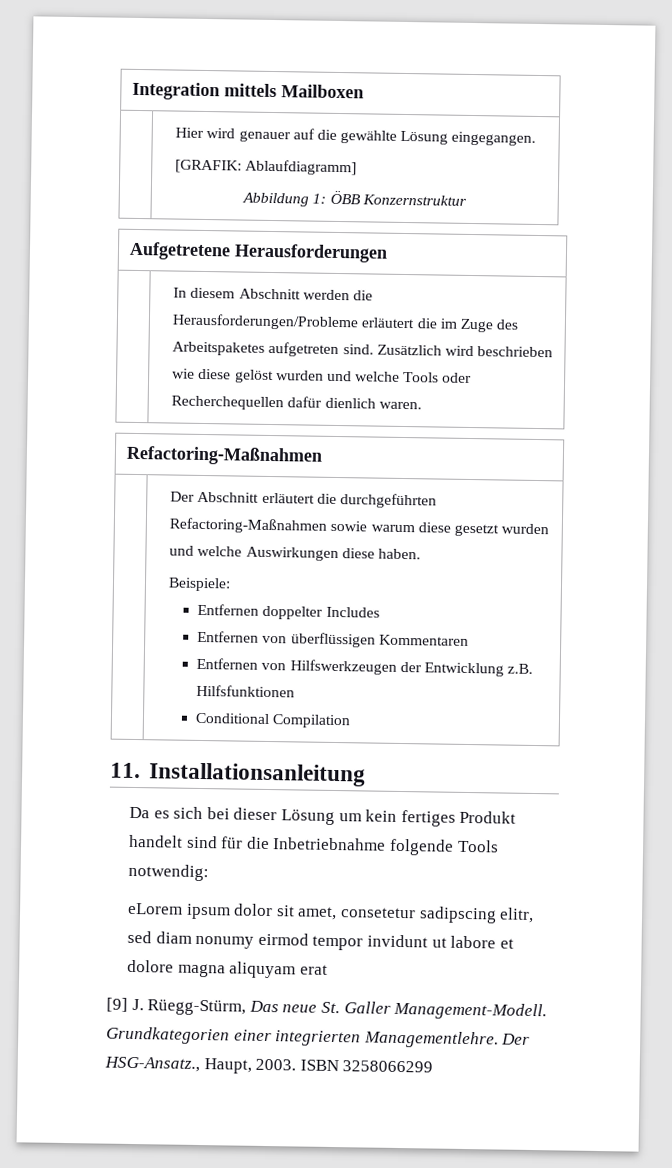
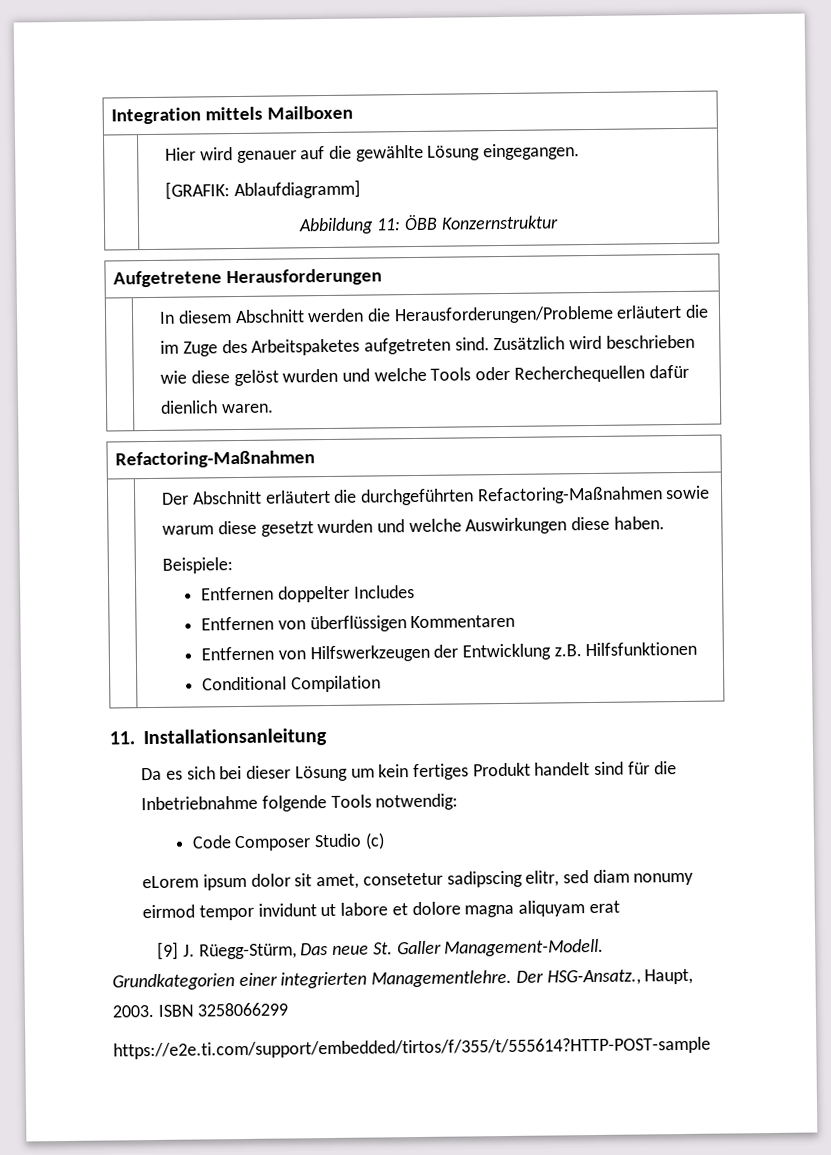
  | Hier wird genauer auf die gewählte Lösung eingegangen.
  [GRAFIK: Ablaufdiagramm]
- Abbildung 1: ÖBB Konzernstruktur
+ Abbildung 11: ÖBB Konzernstruktur
+ Code Composer Studio (c)
+ https://e2e.ti.com/support/embedded/tirtos/f/355/t/555614?HTTP-POST-sample

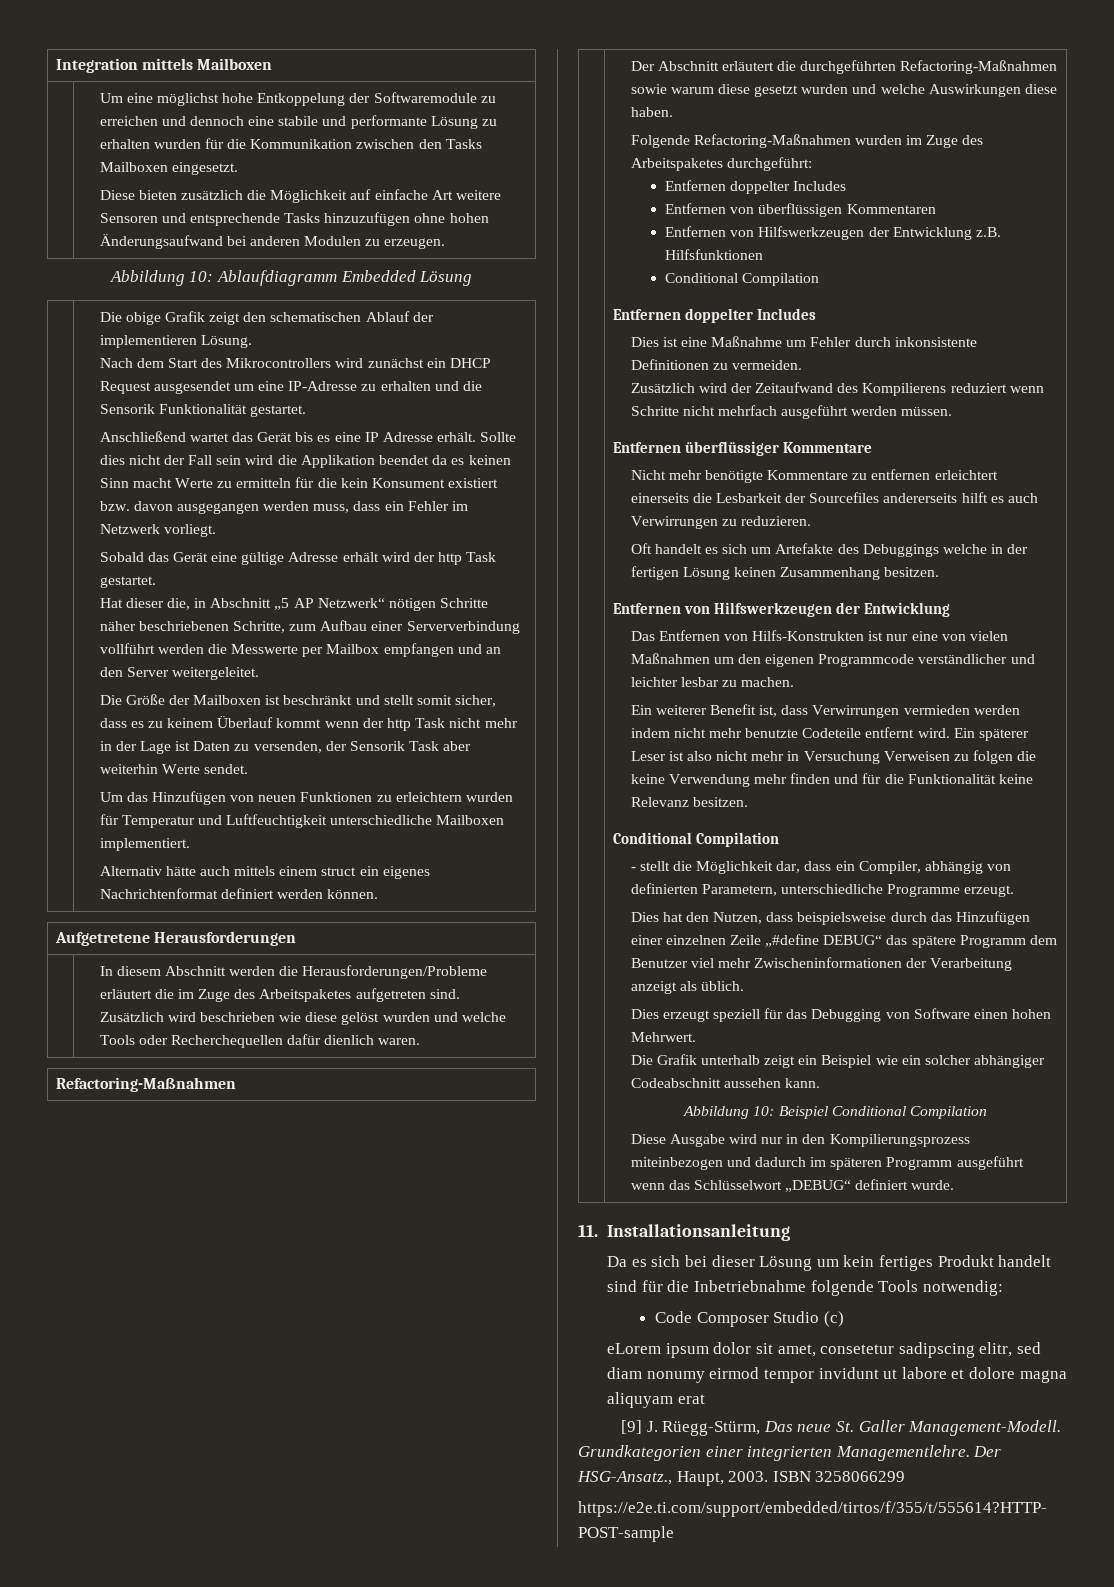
- Hier wird genauer auf die gewählte Lösung eingegangen.
- [GRAFIK: Ablaufdiagramm]
- Abbildung 11: ÖBB Konzernstruktur
+ Um eine möglichst hohe Entkoppelung der Softwaremodule zu erreichen und dennoch eine stabile und performante Lösung zu erhalten wurden für die Kommunikation zwischen den Tasks Mailboxen eingesetzt.
+ Diese bieten zusätzlich die Möglichkeit auf einfache Art weitere Sensoren und entsprechende Tasks hinzuzufügen ohne hohen Änderungsaufwand bei anderen Modulen zu erzeugen.
+ Abbildung 10: Ablaufdiagramm Embedded Lösung
+ | Die obige Grafik zeigt den schematischen Ablauf der implementieren Lösung.
+ Nach dem Start des Mikrocontrollers wird zunächst ein DHCP Request ausgesendet um eine IP-Adresse zu erhalten und die Sensorik Funktionalität gestartet.
+ Anschließend wartet das Gerät bis es eine IP Adresse erhält. Sollte dies nicht der Fall sein wird die Applikation beendet da es keinen Sinn macht Werte zu ermitteln für die kein Konsument existiert bzw. davon ausgegangen werden muss, dass ein Fehler im Netzwerk vorliegt.
+ Sobald das Gerät eine gültige Adresse erhält wird der http Task gestartet.
+ Hat dieser die, in Abschnitt „5 AP Netzwerk“ nötigen Schritte näher beschriebenen Schritte, zum Aufbau einer Serververbindung vollführt werden die Messwerte per Mailbox empfangen und an den Server weitergeleitet.
+ Die Größe der Mailboxen ist beschränkt und stellt somit sicher, dass es zu keinem Überlauf kommt wenn der http Task nicht mehr in der Lage ist Daten zu versenden, der Sensorik Task aber weiterhin Werte sendet.
+ Um das Hinzufügen von neuen Funktionen zu erleichtern wurden für Temperatur und Luftfeuchtigkeit unterschiedliche Mailboxen implementiert.
+ Alternativ hätte auch mittels einem struct ein eigenes Nachrichtenformat definiert werden können.
- Beispiele:
+ Folgende Refactoring-Maßnahmen wurden im Zuge des Arbeitspaketes durchgeführt:
  Entfernen von Hilfswerkzeugen der Entwicklung z.B. Hilfsfunktionen
  Conditional Compilation
+ Entfernen doppelter Includes
+ Dies ist eine Maßnahme um Fehler durch inkonsistente Definitionen zu vermeiden.
+ Zusätzlich wird der Zeitaufwand des Kompilierens reduziert wenn Schritte nicht mehrfach ausgeführt werden müssen.
+ Entfernen überflüssiger Kommentare
+ Nicht mehr benötigte Kommentare zu entfernen erleichtert einerseits die Lesbarkeit der Sourcefiles andererseits hilft es auch Verwirrungen zu reduzieren.
+ Oft handelt es sich um Artefakte des Debuggings welche in der fertigen Lösung keinen Zusammenhang besitzen.
+ Entfernen von Hilfswerkzeugen der Entwicklung
+ Das Entfernen von Hilfs-Konstrukten ist nur eine von vielen Maßnahmen um den eigenen Programmcode verständlicher und leichter lesbar zu machen.
+ Ein weiterer Benefit ist, dass Verwirrungen vermieden werden indem nicht mehr benutzte Codeteile entfernt wird. Ein späterer Leser ist also nicht mehr in Versuchung Verweisen zu folgen die keine Verwendung mehr finden und für die Funktionalität keine Relevanz besitzen.
+ Conditional Compilation
+ - stellt die Möglichkeit dar, dass ein Compiler, abhängig von definierten Parametern, unterschiedliche Programme erzeugt.
+ Dies hat den Nutzen, dass beispielsweise durch das Hinzufügen einer einzelnen Zeile „#define DEBUG“ das spätere Programm dem Benutzer viel mehr Zwischeninformationen der Verarbeitung anzeigt als üblich.
+ Dies erzeugt speziell für das Debugging von Software einen hohen Mehrwert.
+ Die Grafik unterhalb zeigt ein Beispiel wie ein solcher abhängiger Codeabschnitt aussehen kann.
+ Abbildung 10: Beispiel Conditional Compilation
+ Diese Ausgabe wird nur in den Kompilierungsprozess miteinbezogen und dadurch im späteren Programm ausgeführt wenn das Schlüsselwort „DEBUG“ definiert wurde.

